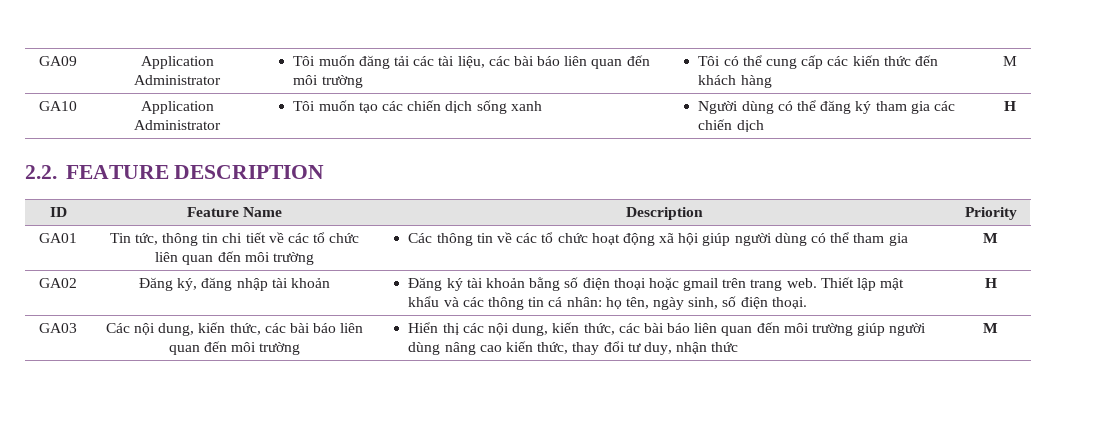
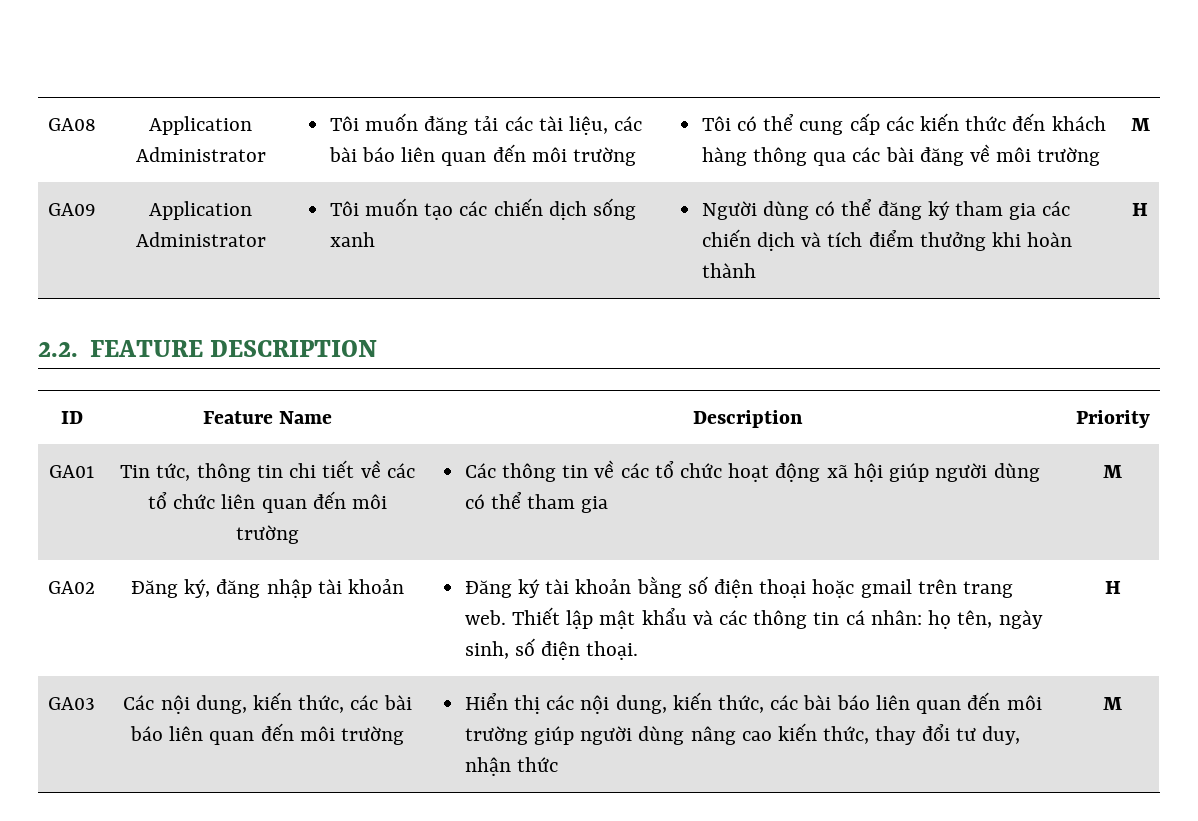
- GA09 | Application Administrator | Tôi muốn đăng tải các tài liệu, các bài báo liên quan đến môi trường | Tôi có thể cung cấp các kiến thức đến khách hàng | M
- GA10 | Application Administrator | Tôi muốn tạo các chiến dịch sống xanh | Người dùng có thể đăng ký tham gia các chiến dịch | H
+ GA08 | Application Administrator | Tôi muốn đăng tải các tài liệu, các bài báo liên quan đến môi trường | Tôi có thể cung cấp các kiến thức đến khách hàng thông qua các bài đăng về môi trường | M
+ GA09 | Application Administrator | Tôi muốn tạo các chiến dịch sống xanh | Người dùng có thể đăng ký tham gia các chiến dịch và tích điểm thưởng khi hoàn thành | H

